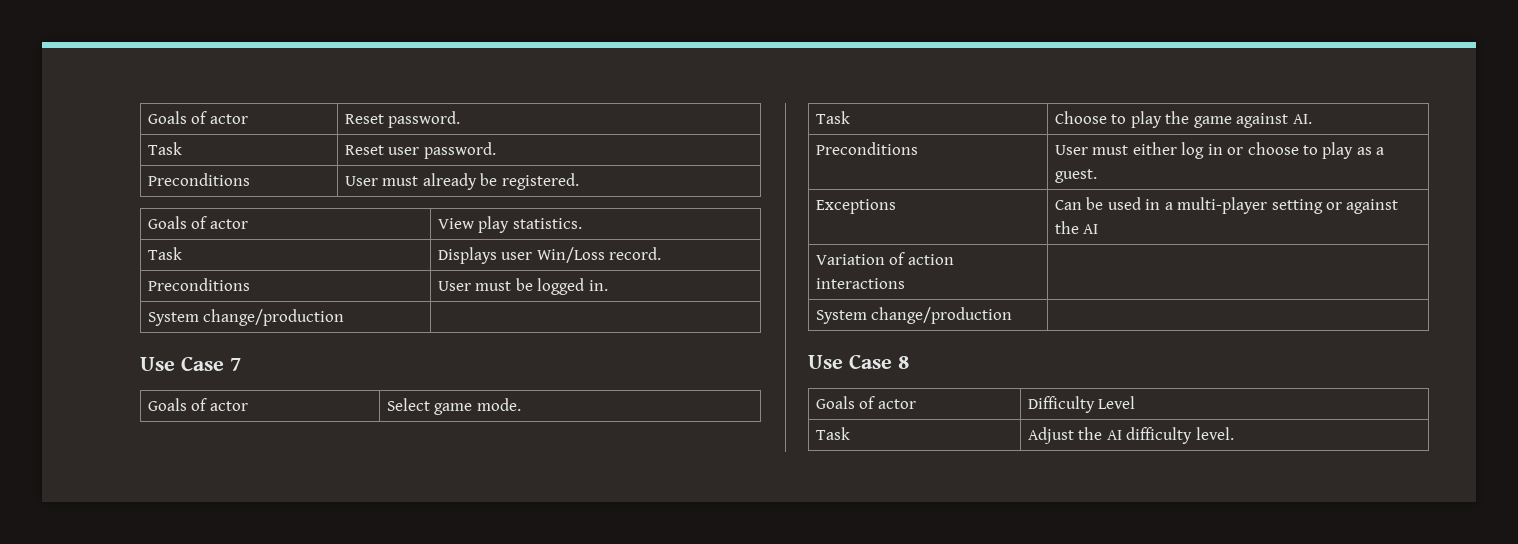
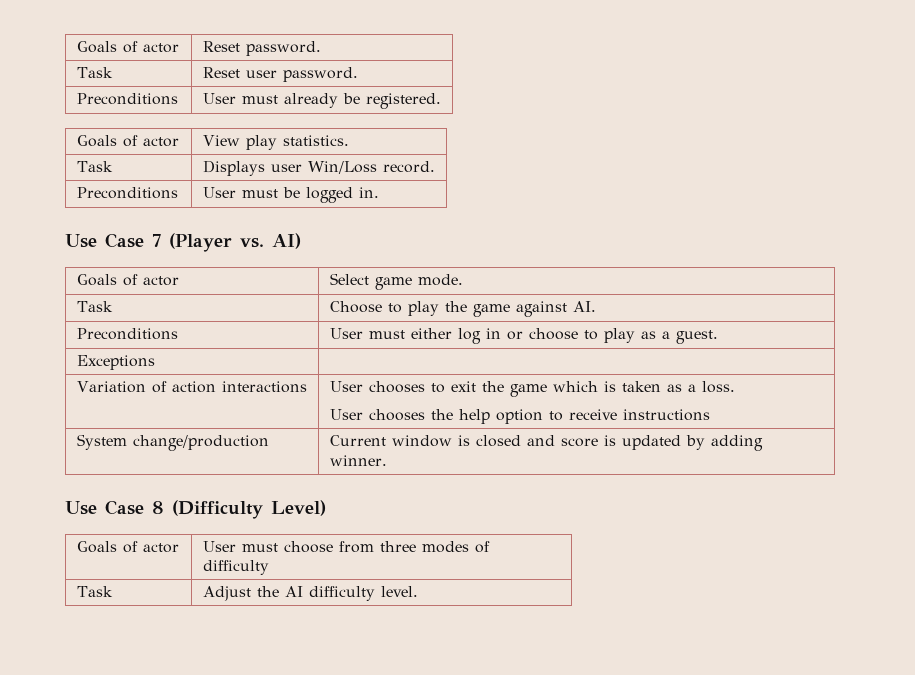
  Preconditions | User must be logged in.
- System change/production |
- Use Case 7
+ Use Case 7 (Player vs. AI)
- Exceptions | Can be used in a multi-player setting or against the AI
- Variation of action interactions |
- System change/production |
+ Exceptions |
+ Variation of action interactions | User chooses to exit the game which is taken as a loss.
+ User chooses the help option to receive instructions
+ System change/production | Current window is closed and score is updated by adding winner.
- Use Case 8
- Goals of actor | Difficulty Level
+ Use Case 8 (Difficulty Level)
+ Goals of actor | User must choose from three modes of difficulty

